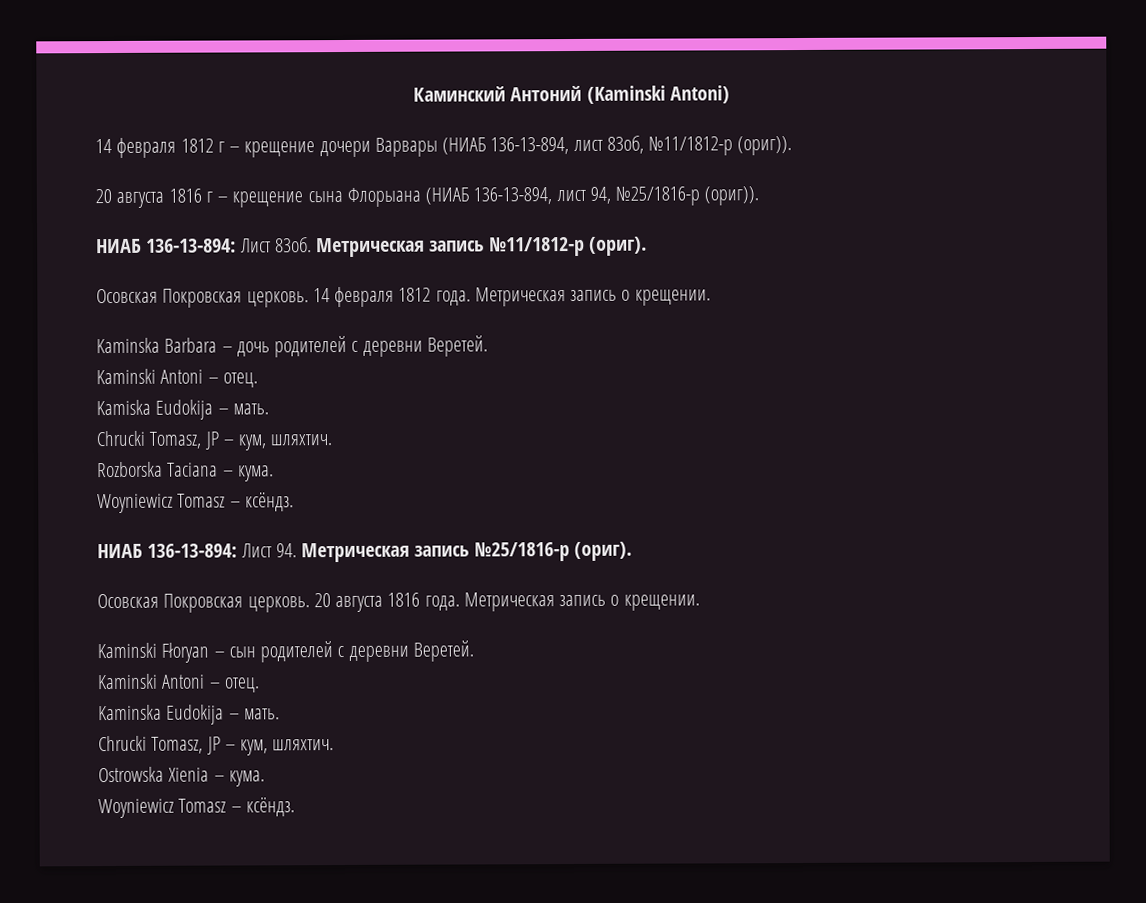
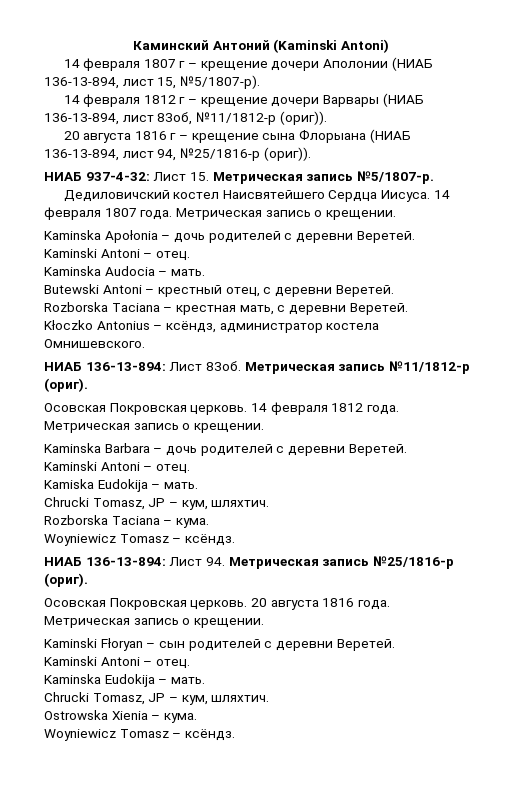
+ 14 февраля 1807 г – крещение дочери Аполонии (НИАБ 136-13-894, лист 15, №5/1807-р).
+ НИАБ 937-4-32: Лист 15. Метрическая запись №5/1807-р.
+ Дедиловичский костел Наисвятейшего Сердца Иисуса. 14 февраля 1807 года. Метрическая запись о крещении.
+ Kaminska Apołonia – дочь родителей с деревни Веретей.
+ Kaminski Antoni – отец.
+ Kaminska Audocia – мать.
+ Butewski Antoni – крестный отец, с деревни Веретей.
+ Rozborska Taciana – крестная мать, с деревни Веретей.
+ Kłoczko Antonius – ксёндз, администратор костела Омнишевского.

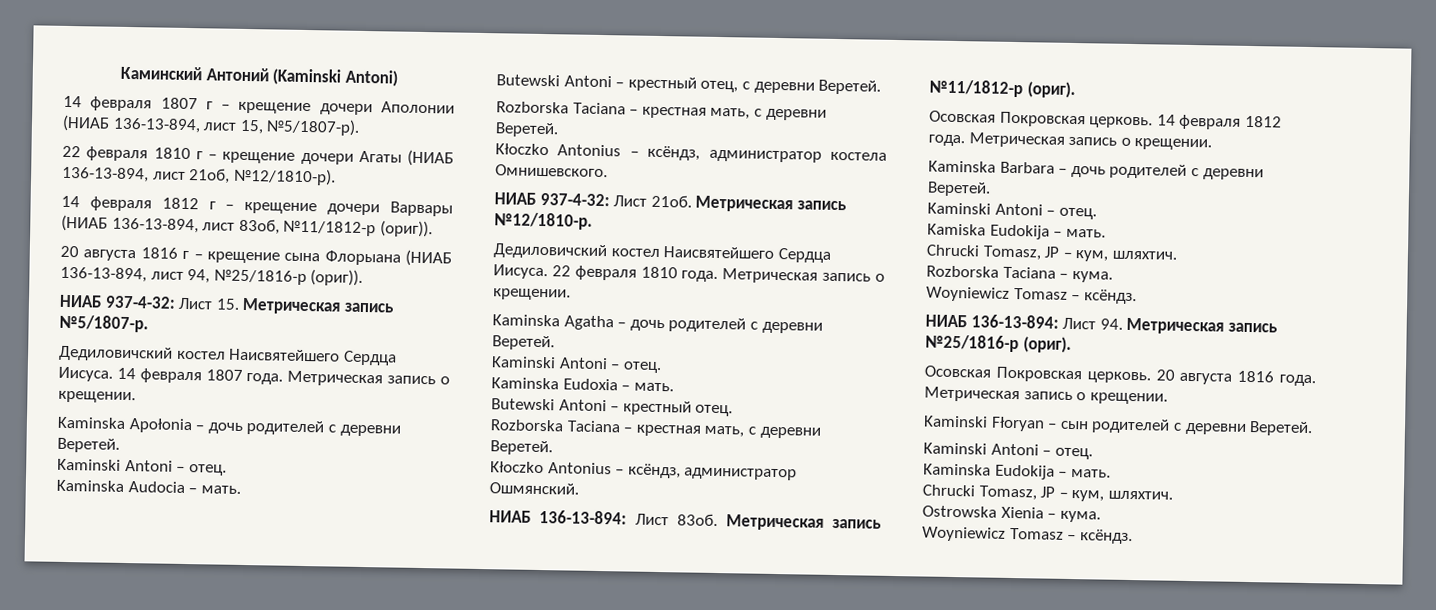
+ 22 февраля 1810 г – крещение дочери Агаты (НИАБ 136-13-894, лист 21об, №12/1810-р).
+ НИАБ 937-4-32: Лист 21об. Метрическая запись №12/1810-р.
+ Дедиловичский костел Наисвятейшего Сердца Иисуса. 22 февраля 1810 года. Метрическая запись о крещении.
+ Kaminska Agatha – дочь родителей с деревни Веретей.
+ Kaminski Antoni – отец.
+ Kaminska Eudoxia – мать.
+ Butewski Antoni – крестный отец.
+ Rozborska Taciana – крестная мать, с деревни Веретей.
+ Kłoczko Antonius – ксёндз, администратор Ошмянский.

